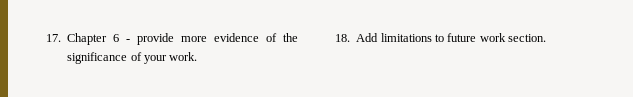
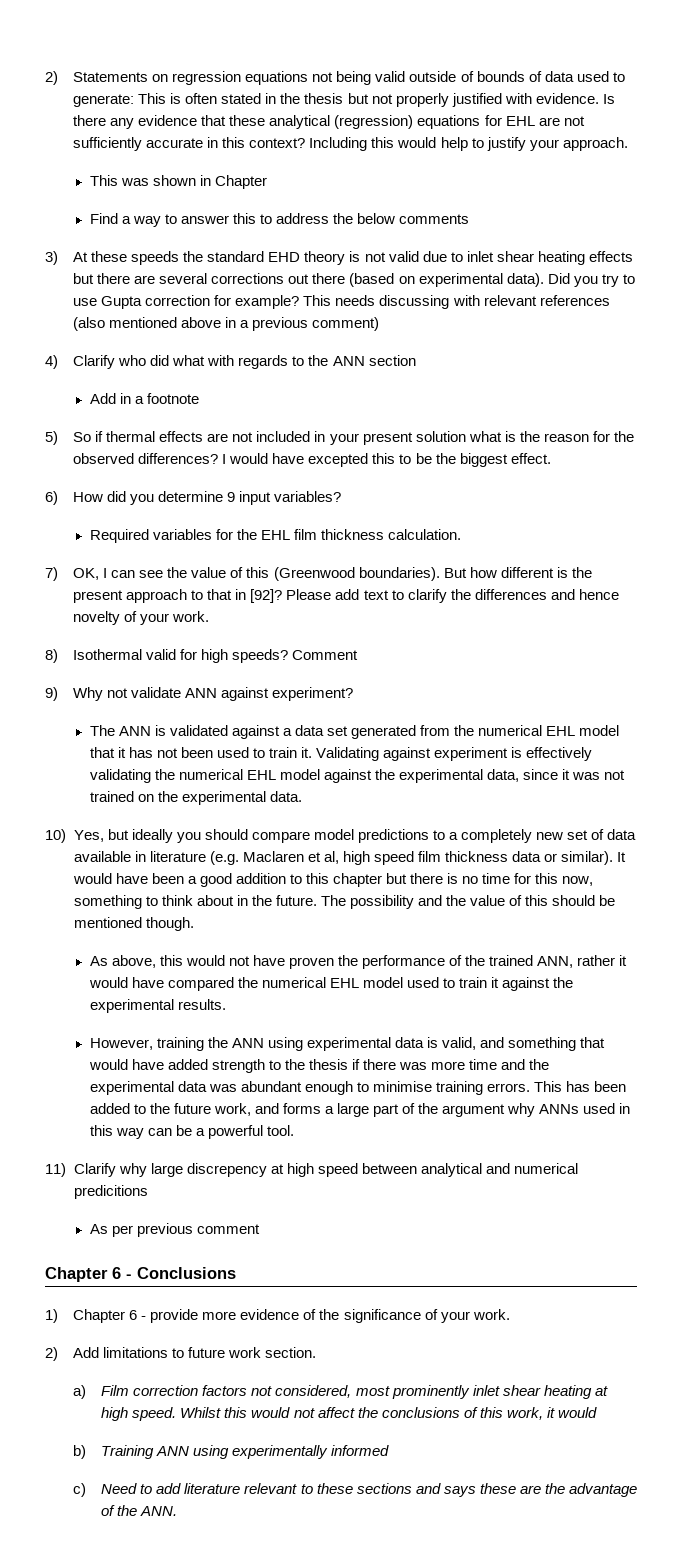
- 17. Chapter 6 - provide more evidence of the significance of your work.
+ 2) Statements on regression equations not being valid outside of bounds of data used to generate: This is often stated in the thesis but not properly justified with evidence. Is there any evidence that these analytical (regression) equations for EHL are not sufficiently accurate in this context? Including this would help to justify your approach.
+ This was shown in Chapter
+ Find a way to answer this to address the below comments
+ 3) At these speeds the standard EHD theory is not valid due to inlet shear heating effects but there are several corrections out there (based on experimental data). Did you try to use Gupta correction for example? This needs discussing with relevant references (also mentioned above in a previous comment)
+ 4) Clarify who did what with regards to the ANN section
+ Add in a footnote
+ 5) So if thermal effects are not included in your present solution what is the reason for the observed differences? I would have excepted this to be the biggest effect.
+ 6) How did you determine 9 input variables?
+ Required variables for the EHL film thickness calculation.
+ 7) OK, I can see the value of this (Greenwood boundaries). But how different is the present approach to that in [92]? Please add text to clarify the differences and hence novelty of your work.
+ 8) Isothermal valid for high speeds? Comment
+ 9) Why not validate ANN against experiment?
+ The ANN is validated against a data set generated from the numerical EHL model that it has not been used to train it. Validating against experiment is effectively validating the numerical EHL model against the experimental data, since it was not trained on the experimental data.
+ 10) Yes, but ideally you should compare model predictions to a completely new set of data available in literature (e.g. Maclaren et al, high speed film thickness data or similar). It would have been a good addition to this chapter but there is no time for this now, something to think about in the future. The possibility and the value of this should be mentioned though.
+ As above, this would not have proven the performance of the trained ANN, rather it would have compared the numerical EHL model used to train it against the experimental results.
+ However, training the ANN using experimental data is valid, and something that would have added strength to the thesis if there was more time and the experimental data was abundant enough to minimise training errors. This has been added to the future work, and forms a large part of the argument why ANNs used in this way can be a powerful tool.
+ 11) Clarify why large discrepency at high speed between analytical and numerical predicitions
+ As per previous comment
+ Chapter 6 - Conclusions
+ 1) Chapter 6 - provide more evidence of the significance of your work.
- 18. Add limitations to future work section.
+ 2) Add limitations to future work section.
+ a) Film correction factors not considered, most prominently inlet shear heating at high speed. Whilst this would not affect the conclusions of this work, it would
+ b) Training ANN using experimentally informed
+ c) Need to add literature relevant to these sections and says these are the advantage of the ANN.

